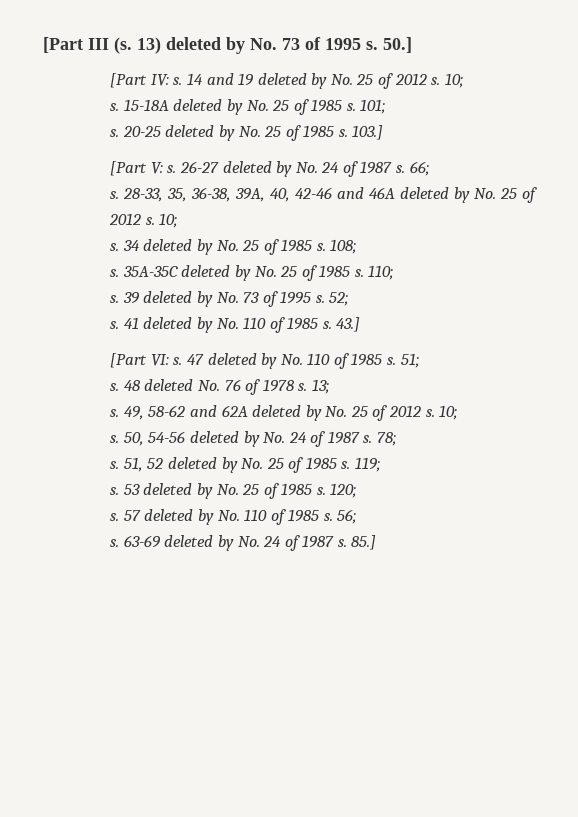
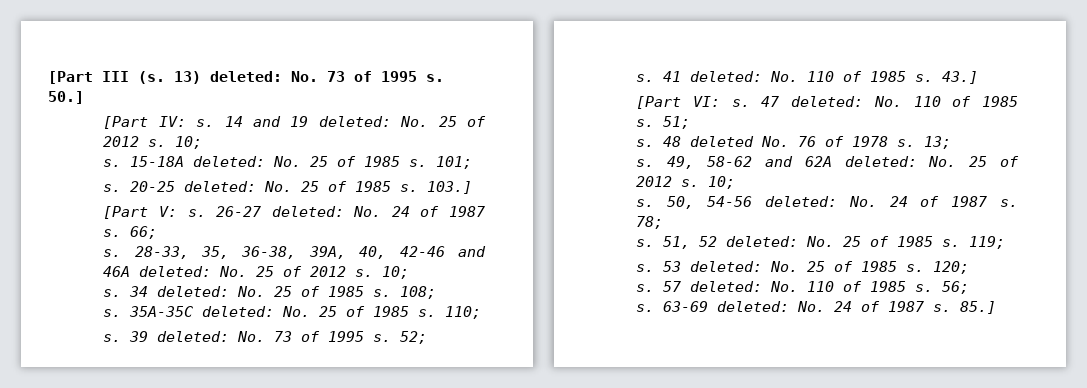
- 13) deleted by No. 73 of 1995 s.
+ 13) deleted: No. 73 of 1995 s.
- 14 and 19 deleted by No. 25 of 2012 s.
+ 14 and 19 deleted: No. 25 of 2012 s.
- 15-18A deleted by No. 25 of 1985 s.
+ 15-18A deleted: No. 25 of 1985 s.
- 20-25 deleted by No. 25 of 1985 s.
+ 20-25 deleted: No. 25 of 1985 s.
- 26-27 deleted by No. 24 of 1987 s.
+ 26-27 deleted: No. 24 of 1987 s.
- 28-33, 35, 36-38, 39A, 40, 42-46 and 46A deleted by No. 25 of 2012 s.
+ 28-33, 35, 36-38, 39A, 40, 42-46 and 46A deleted: No. 25 of 2012 s.
- 34 deleted by No. 25 of 1985 s.
+ 34 deleted: No. 25 of 1985 s.
- 35A-35C deleted by No. 25 of 1985 s.
+ 35A-35C deleted: No. 25 of 1985 s.
- 39 deleted by No. 73 of 1995 s.
+ 39 deleted: No. 73 of 1995 s.
- 41 deleted by No. 110 of 1985 s.
+ 41 deleted: No. 110 of 1985 s.
- 47 deleted by No. 110 of 1985 s.
+ 47 deleted: No. 110 of 1985 s.
- 49, 58-62 and 62A deleted by No. 25 of 2012 s.
+ 49, 58-62 and 62A deleted: No. 25 of 2012 s.
- 50, 54-56 deleted by No. 24 of 1987 s.
+ 50, 54-56 deleted: No. 24 of 1987 s.
- 51, 52 deleted by No. 25 of 1985 s.
+ 51, 52 deleted: No. 25 of 1985 s.
- 53 deleted by No. 25 of 1985 s.
+ 53 deleted: No. 25 of 1985 s.
- 57 deleted by No. 110 of 1985 s.
+ 57 deleted: No. 110 of 1985 s.
- 63-69 deleted by No. 24 of 1987 s.
+ 63-69 deleted: No. 24 of 1987 s.

